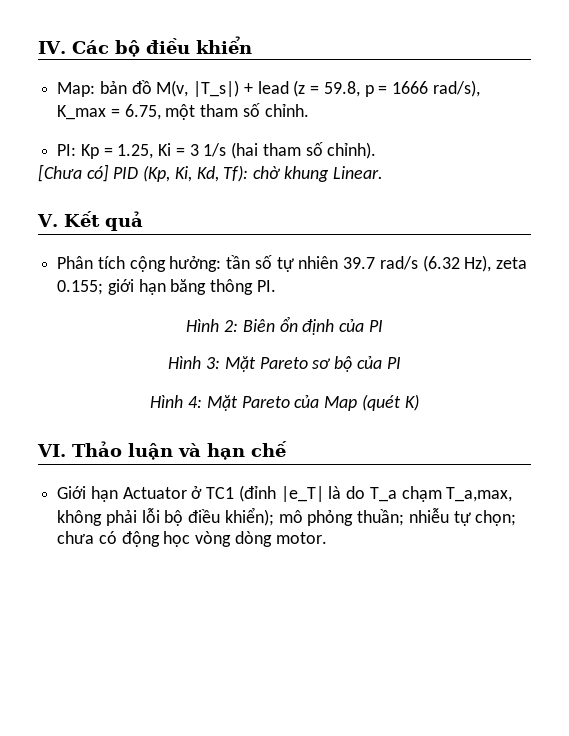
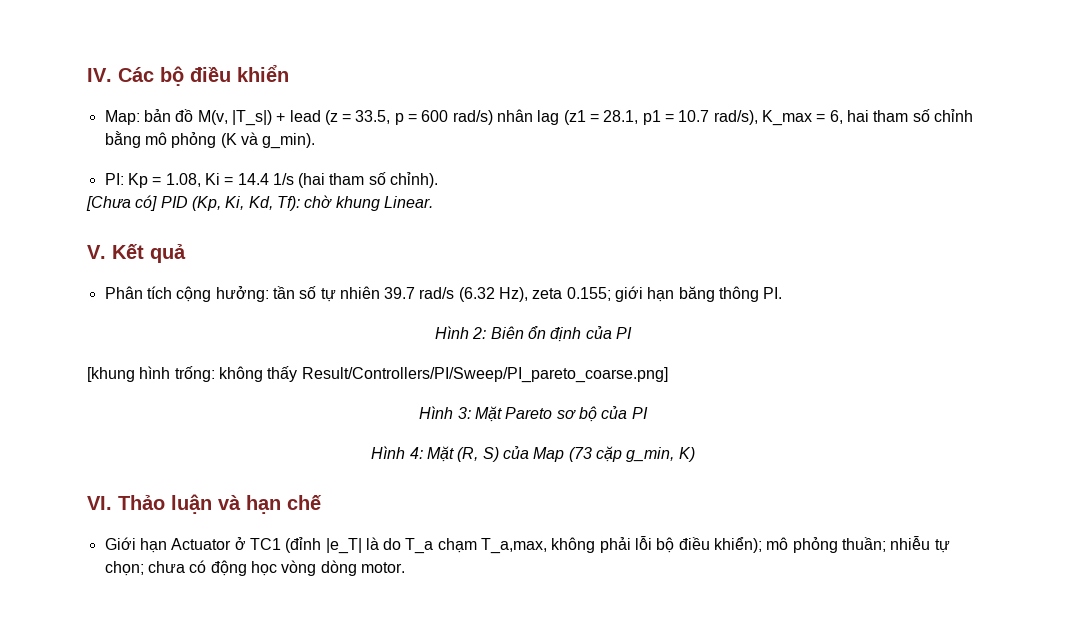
- Map: bản đồ M(v, |T_s|) + lead (z = 59.8, p = 1666 rad/s), K_max = 6.75, một tham số chỉnh.
+ Map: bản đồ M(v, |T_s|) + lead (z = 33.5, p = 600 rad/s) nhân lag (z1 = 28.1, p1 = 10.7 rad/s), K_max = 6, hai tham số chỉnh bằng mô phỏng (K và g_min).
- PI: Kp = 1.25, Ki = 3 1/s (hai tham số chỉnh).
+ PI: Kp = 1.08, Ki = 14.4 1/s (hai tham số chỉnh).
+ [khung hình trống: không thấy Result/Controllers/PI/Sweep/PI_pareto_coarse.png]
- Hình 4: Mặt Pareto của Map (quét K)
+ Hình 4: Mặt (R, S) của Map (73 cặp g_min, K)

